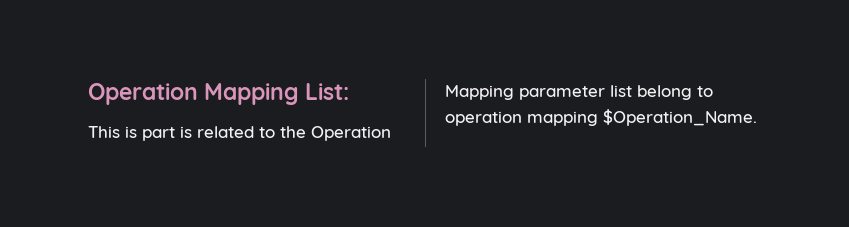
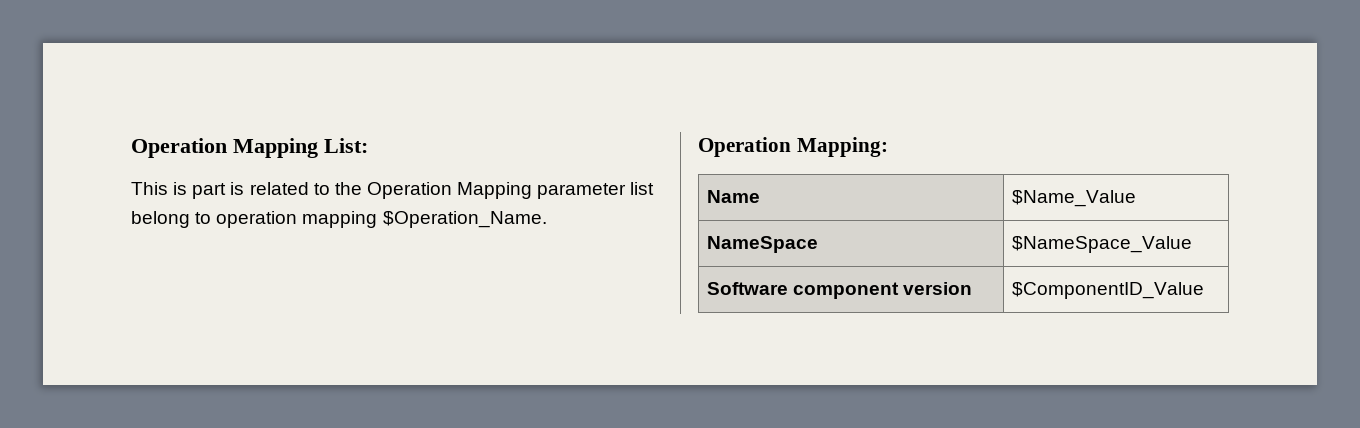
+ Operation Mapping:
+ Name | $Name_Value
+ NameSpace | $NameSpace_Value
+ Software component version | $ComponentID_Value

